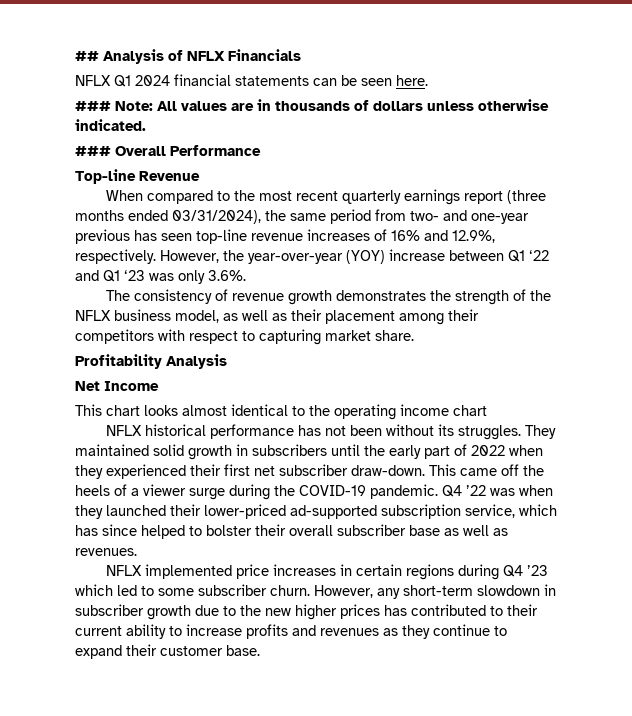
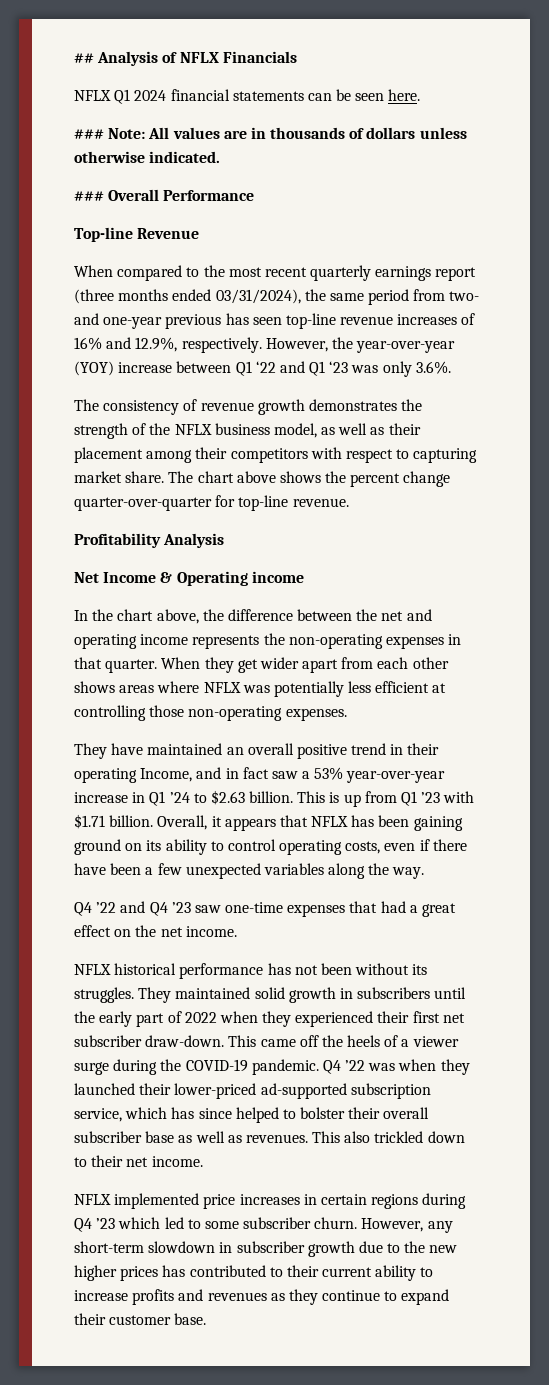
- The consistency of revenue growth demonstrates the strength of the NFLX business model, as well as their placement among their competitors with respect to capturing market share.
+ The consistency of revenue growth demonstrates the strength of the NFLX business model, as well as their placement among their competitors with respect to capturing market share. The chart above shows the percent change quarter-over-quarter for top-line revenue.
  Profitability Analysis
- Net Income
- This chart looks almost identical to the operating income chart
+ Net Income & Operating income
+ In the chart above, the difference between the net and operating income represents the non-operating expenses in that quarter. When they get wider apart from each other shows areas where NFLX was potentially less efficient at controlling those non-operating expenses.
+ They have maintained an overall positive trend in their operating Income, and in fact saw a 53% year-over-year increase in Q1 ’24 to $2.63 billion. This is up from Q1 ’23 with $1.71 billion. Overall, it appears that NFLX has been gaining ground on its ability to control operating costs, even if there have been a few unexpected variables along the way.
+ Q4 ’22 and Q4 ’23 saw one-time expenses that had a great effect on the net income.
+ This also trickled down to their net income.

